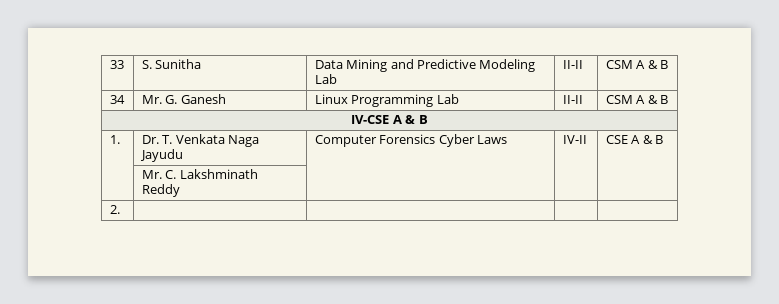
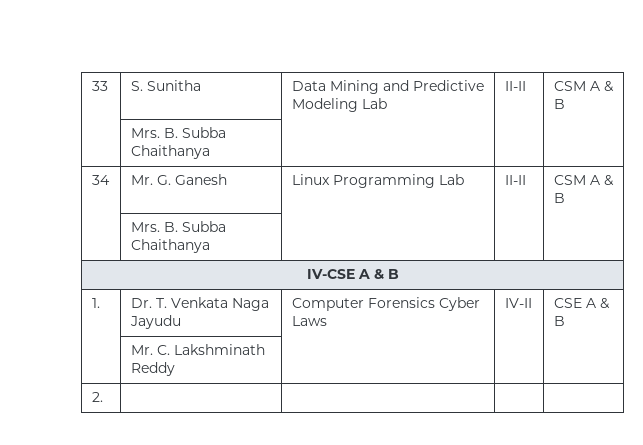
  33 | S. Sunitha | Data Mining and Predictive Modeling Lab | II-II | CSM A & B
+ | Mrs. B. Subba Chaithanya | | |
  34 | Mr. G. Ganesh | Linux Programming Lab | II-II | CSM A & B
+ | Mrs. B. Subba Chaithanya | | |

